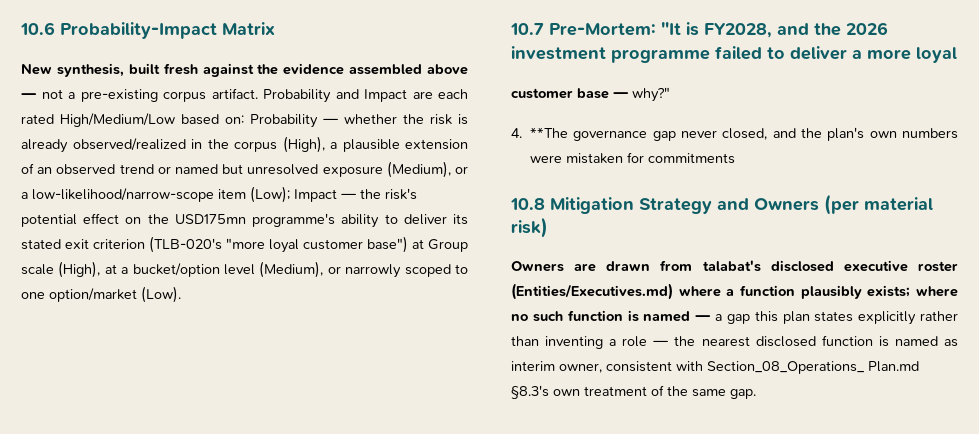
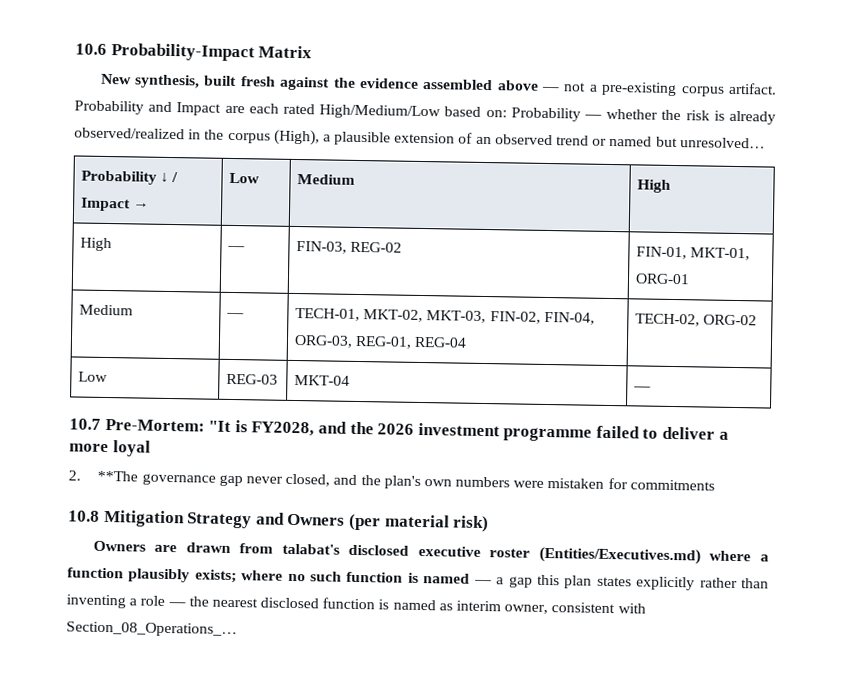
- Probability and Impact are each rated High/Medium/Low based on: Probability — whether the risk is already observed/realized in the corpus (High), a plausible extension of an observed trend or named but unresolved exposure (Medium), or a low-likelihood/narrow-scope item (Low); Impact — the risk's potential effect on the USD175mn programme's ability to deliver its stated exit criterion (TLB-020's "more loyal customer base") at Group scale (High), at a bucket/option level (Medium), or narrowly scoped to one option/market (Low).
+ Probability and Impact are each rated High/Medium/Low based on: Probability — whether the risk is already observed/realized in the corpus (High), a plausible extension of an observed trend or named but unresolved…
+ Probability ↓ / Impact → | Low | Medium | High
+ High | — | FIN-03, REG-02 | FIN-01, MKT-01, ORG-01
+ Medium | — | TECH-01, MKT-02, MKT-03, FIN-02, FIN-04, ORG-03, REG-01, REG-04 | TECH-02, ORG-02
+ Low | REG-03 | MKT-04 | —
- customer base — why?"
- 4. **The governance gap never closed, and the plan's own numbers were mistaken for commitments
+ 2. **The governance gap never closed, and the plan's own numbers were mistaken for commitments
- Owners are drawn from talabat's disclosed executive roster (Entities/Executives.md) where a function plausibly exists; where no such function is named — a gap this plan states explicitly rather than inventing a role — the nearest disclosed function is named as interim owner, consistent with Section_08_Operations_ Plan.md §8.3's own treatment of the same gap.
+ Owners are drawn from talabat's disclosed executive roster (Entities/Executives.md) where a function plausibly exists; where no such function is named — a gap this plan states explicitly rather than inventing a role — the nearest disclosed function is named as interim owner, consistent with Section_08_Operations_…

